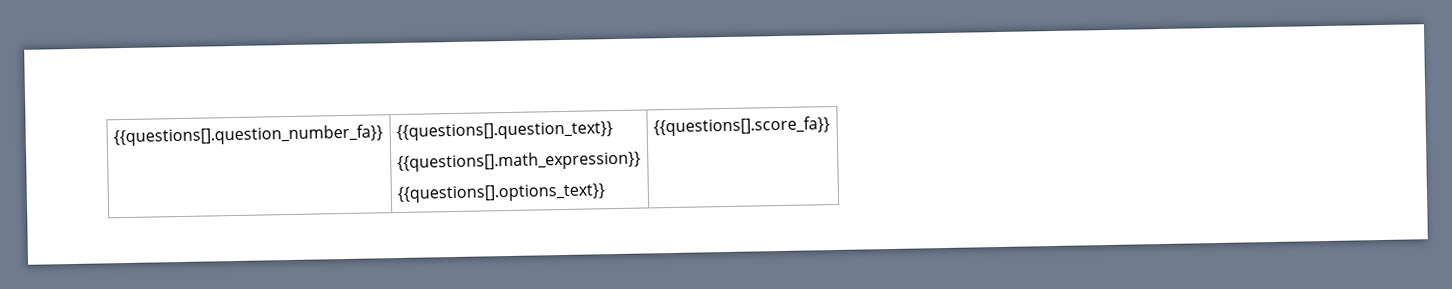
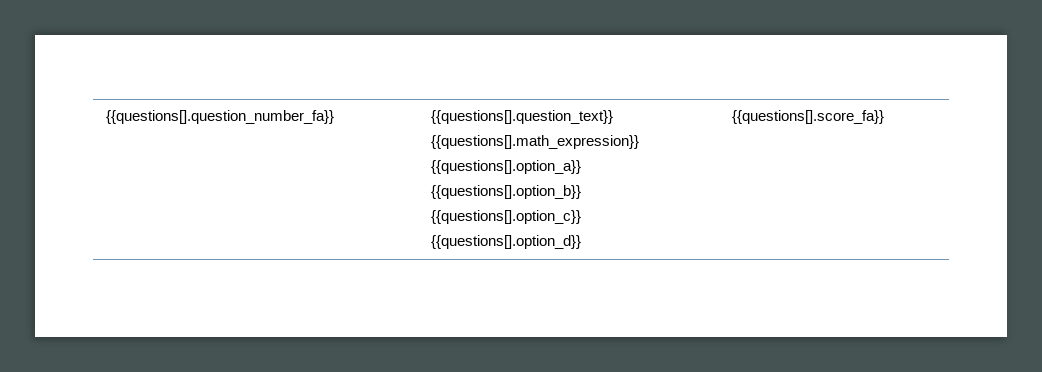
  {{questions[].question_number_fa}} | {{questions[].question_text}}
  {{questions[].math_expression}}
- {{questions[].options_text}} | {{questions[].score_fa}}
+ {{questions[].option_a}}
+ {{questions[].option_b}}
+ {{questions[].option_c}}
+ {{questions[].option_d}} | {{questions[].score_fa}}

